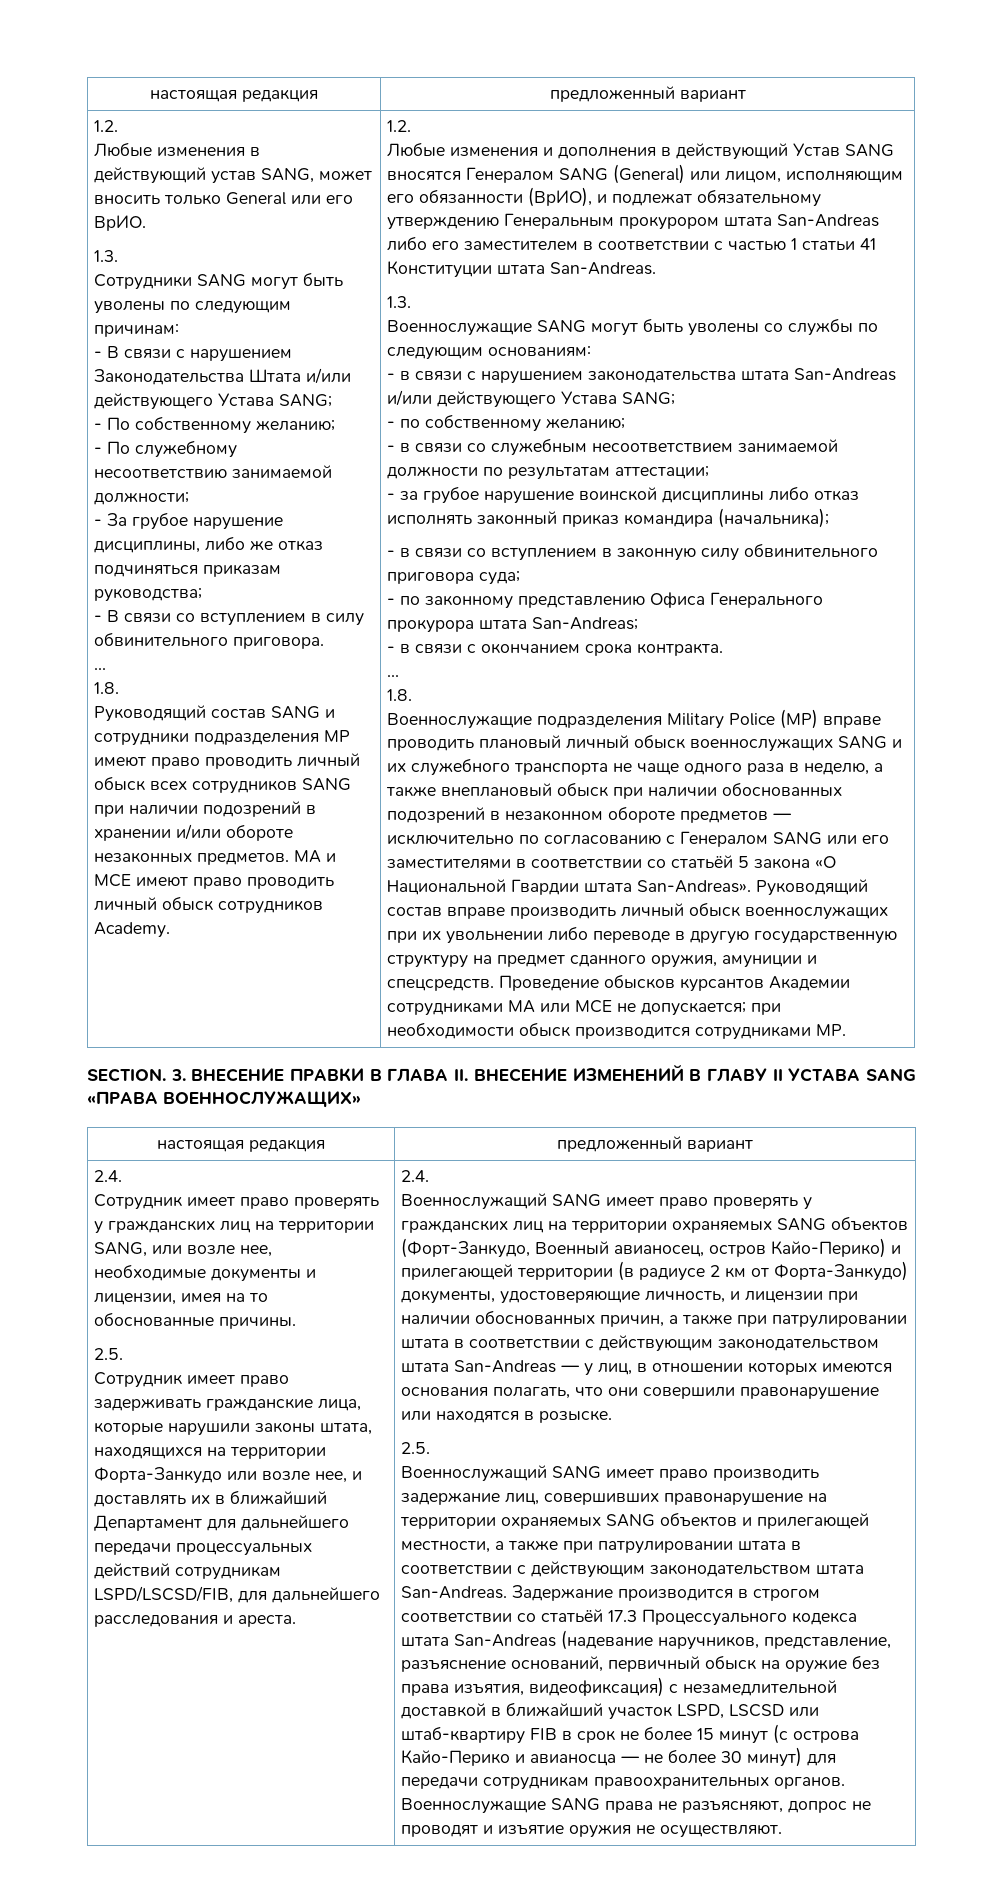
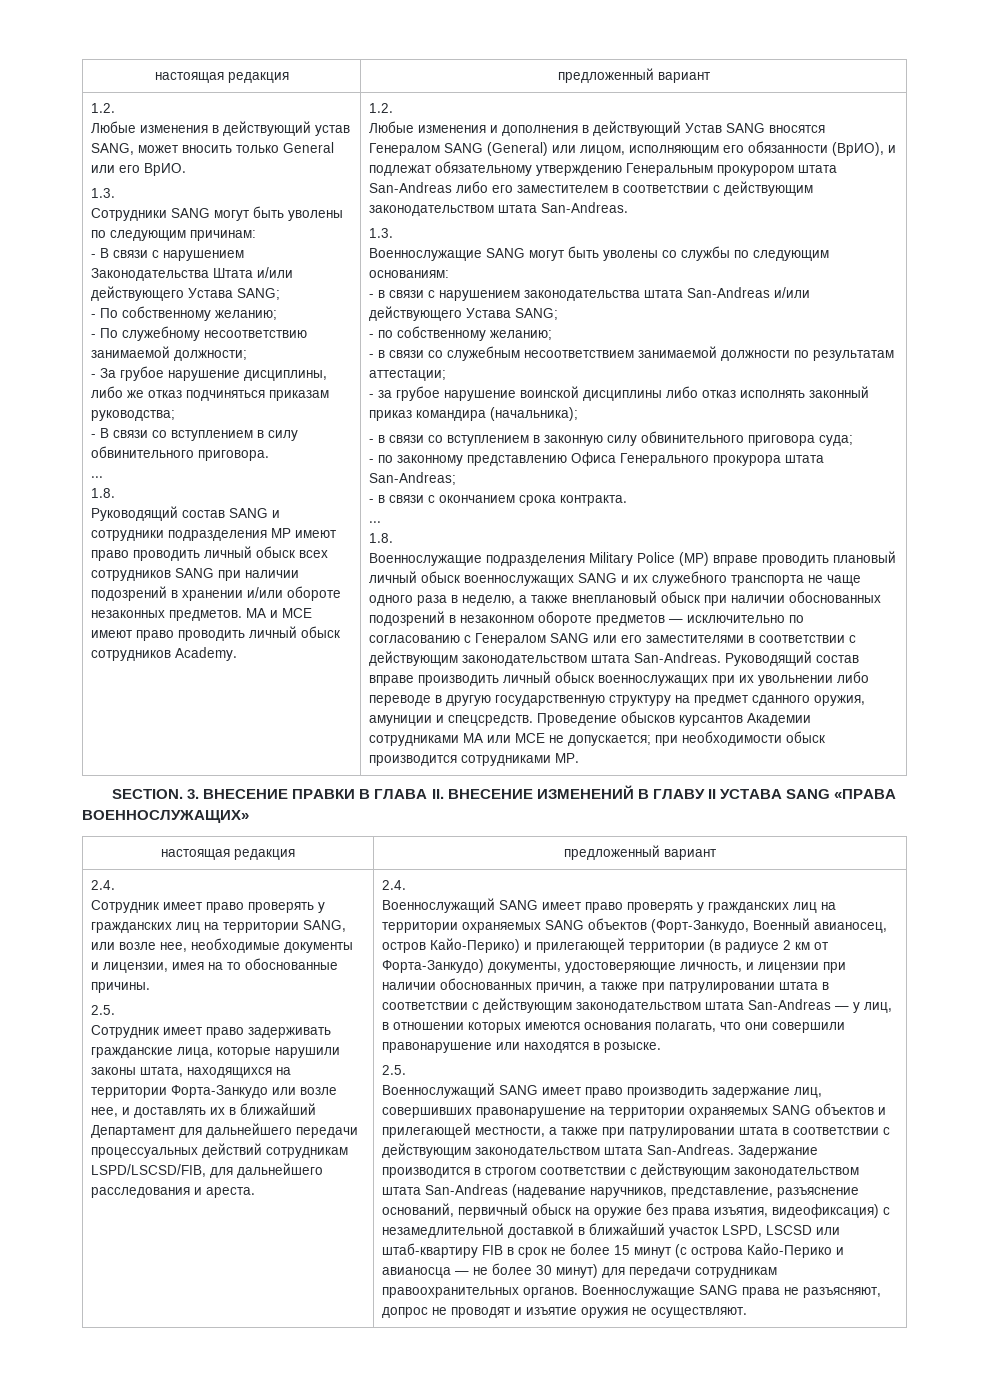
- Любые изменения и дополнения в действующий Устав SANG вносятся Генералом SANG (General) или лицом, исполняющим его обязанности (ВрИО), и подлежат обязательному утверждению Генеральным прокурором штата San-Andreas либо его заместителем в соответствии с частью 1 статьи 41 Конституции штата San-Andreas.
+ Любые изменения и дополнения в действующий Устав SANG вносятся Генералом SANG (General) или лицом, исполняющим его обязанности (ВрИО), и подлежат обязательному утверждению Генеральным прокурором штата San-Andreas либо его заместителем в соответствии с действующим законодательством штата San-Andreas.
- Военнослужащие подразделения Military Police (MP) вправе проводить плановый личный обыск военнослужащих SANG и их служебного транспорта не чаще одного раза в неделю, а также внеплановый обыск при наличии обоснованных подозрений в незаконном обороте предметов — исключительно по согласованию с Генералом SANG или его заместителями в соответствии со статьёй 5 закона «О Национальной Гвардии штата San-Andreas».
+ Военнослужащие подразделения Military Police (MP) вправе проводить плановый личный обыск военнослужащих SANG и их служебного транспорта не чаще одного раза в неделю, а также внеплановый обыск при наличии обоснованных подозрений в незаконном обороте предметов — исключительно по согласованию с Генералом SANG или его заместителями в соответствии с действующим законодательством штата San-Andreas.
- Задержание производится в строгом соответствии со статьёй 17.3 Процессуального кодекса штата San-Andreas (надевание наручников, представление, разъяснение оснований, первичный обыск на оружие без права изъятия, видеофиксация) с незамедлительной доставкой в ближайший участок LSPD, LSCSD или штаб-квартиру FIB в срок не более 15 минут (с острова Кайо-Перико и авианосца — не более 30 минут) для передачи сотрудникам правоохранительных органов.
+ Задержание производится в строгом соответствии с действующим законодательством штата San-Andreas (надевание наручников, представление, разъяснение оснований, первичный обыск на оружие без права изъятия, видеофиксация) с незамедлительной доставкой в ближайший участок LSPD, LSCSD или штаб-квартиру FIB в срок не более 15 минут (с острова Кайо-Перико и авианосца — не более 30 минут) для передачи сотрудникам правоохранительных органов.

